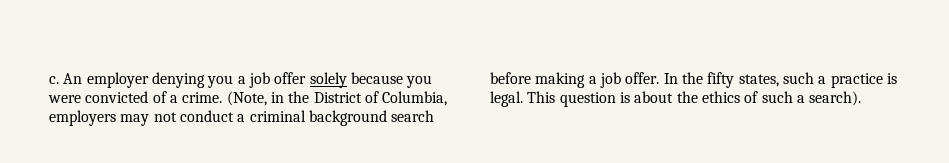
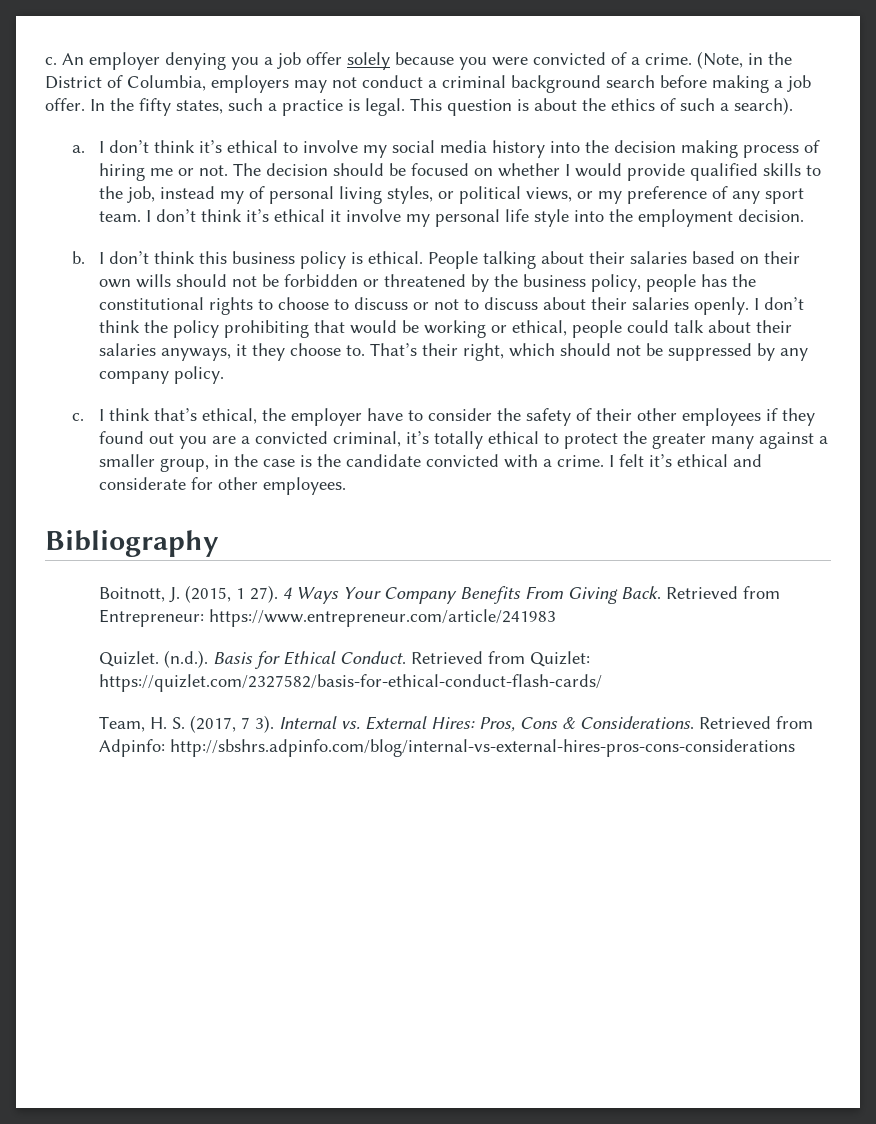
+ a. I don’t think it’s ethical to involve my social media history into the decision making process of hiring me or not. The decision should be focused on whether I would provide qualified skills to the job, instead my of personal living styles, or political views, or my preference of any sport team. I don’t think it’s ethical it involve my personal life style into the employment decision.
+ b. I don’t think this business policy is ethical. People talking about their salaries based on their own wills should not be forbidden or threatened by the business policy, people has the constitutional rights to choose to discuss or not to discuss about their salaries openly. I don’t think the policy prohibiting that would be working or ethical, people could talk about their salaries anyways, it they choose to. That’s their right, which should not be suppressed by any company policy.
+ c. I think that’s ethical, the employer have to consider the safety of their other employees if they found out you are a convicted criminal, it’s totally ethical to protect the greater many against a smaller group, in the case is the candidate convicted with a crime. I felt it’s ethical and considerate for other employees.
+ Bibliography
+ Boitnott, J. (2015, 1 27). 4 Ways Your Company Benefits From Giving Back. Retrieved from Entrepreneur: https://www.entrepreneur.com/article/241983
+ Quizlet. (n.d.). Basis for Ethical Conduct. Retrieved from Quizlet: https://quizlet.com/2327582/basis-for-ethical-conduct-flash-cards/
+ Team, H. S. (2017, 7 3). Internal vs. External Hires: Pros, Cons & Considerations. Retrieved from Adpinfo: http://sbshrs.adpinfo.com/blog/internal-vs-external-hires-pros-cons-considerations

